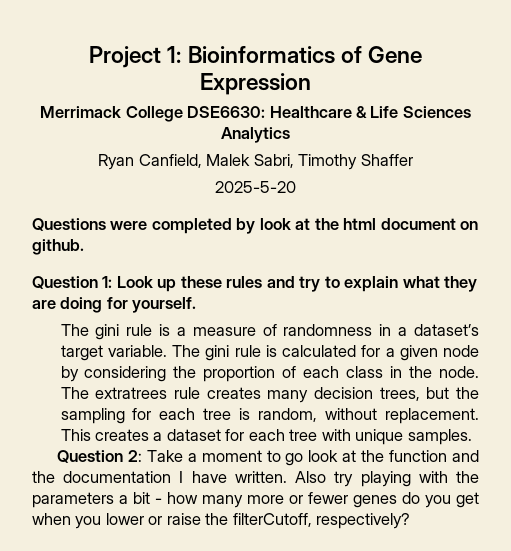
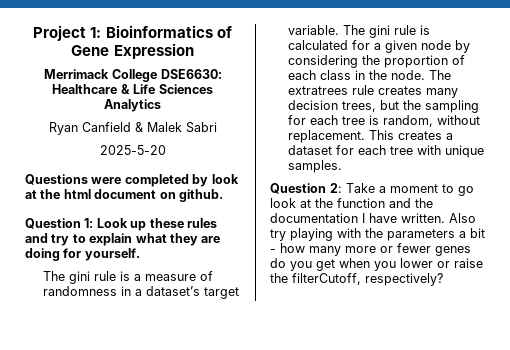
- Ryan Canfield, Malek Sabri, Timothy Shaffer
+ Ryan Canfield & Malek Sabri

